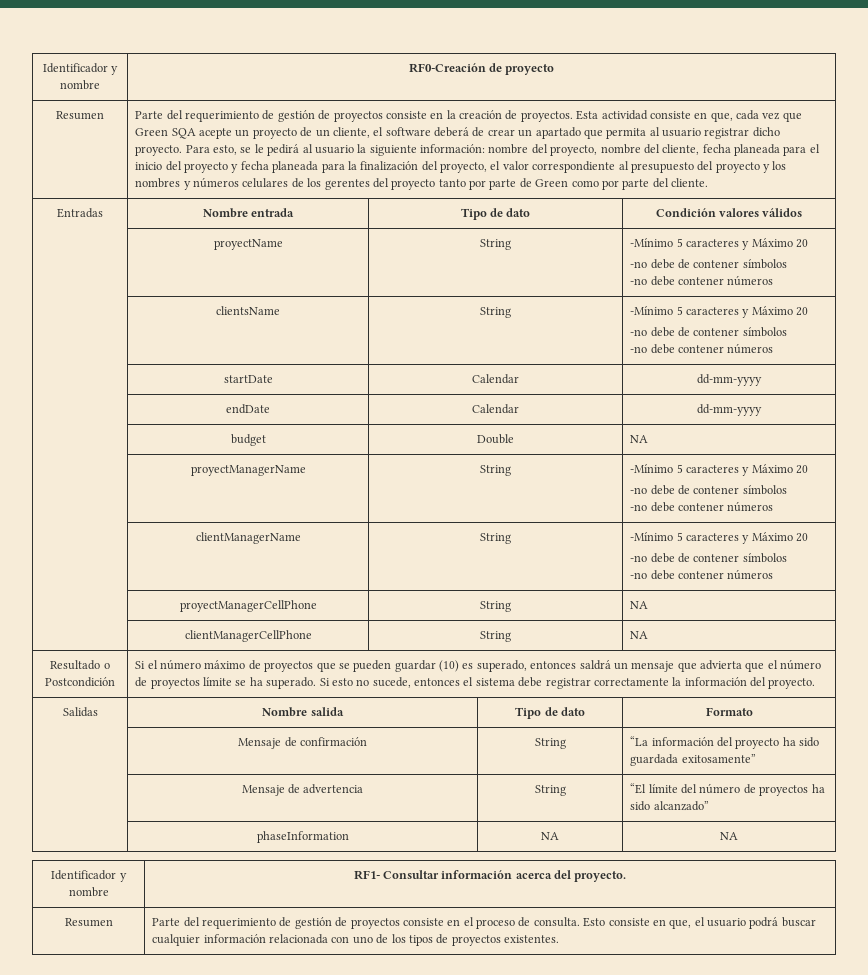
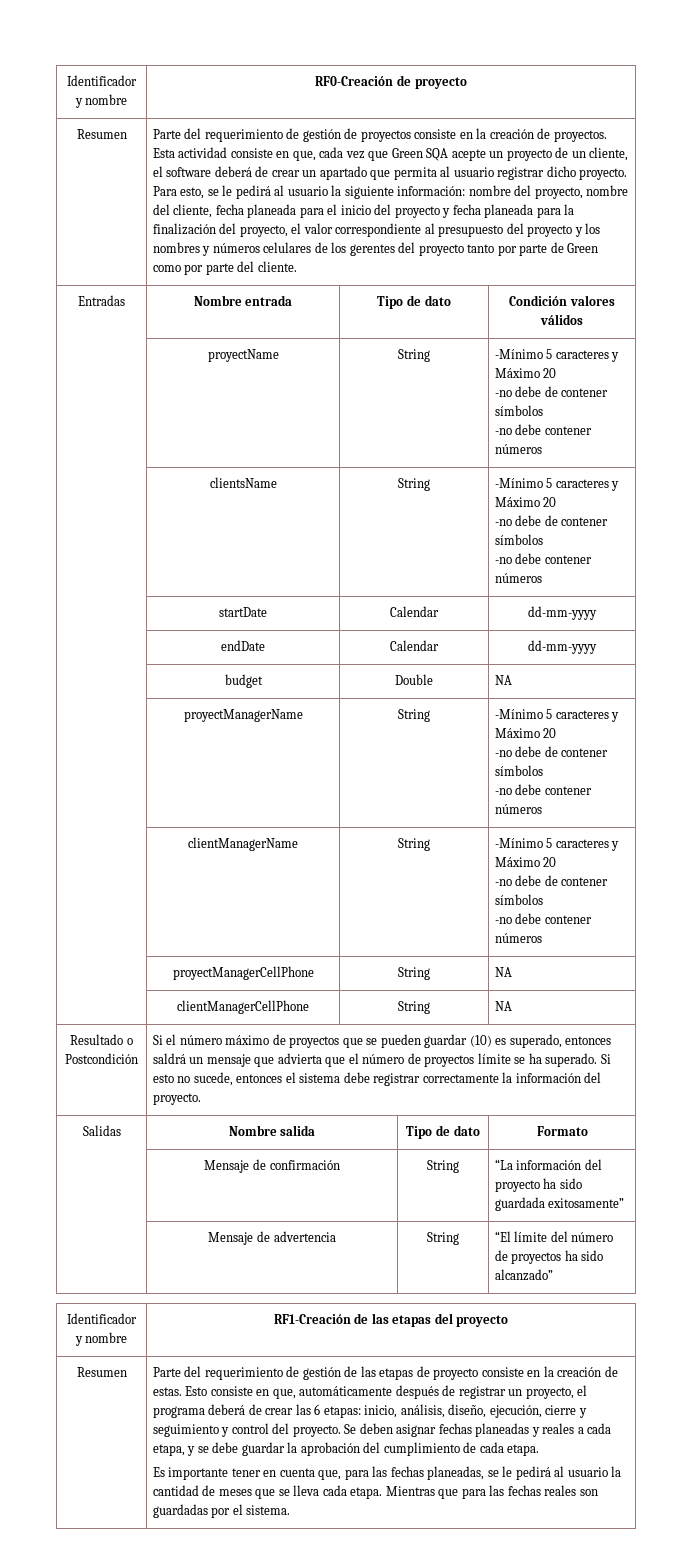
- | phaseInformation | NA | NA
- Identificador y nombre | RF1- Consultar información acerca del proyecto.
- Resumen | Parte del requerimiento de gestión de proyectos consiste en el proceso de consulta. Esto consiste en que, el usuario podrá buscar cualquier información relacionada con uno de los tipos de proyectos existentes.
+ Identificador y nombre | RF1-Creación de las etapas del proyecto
+ Resumen | Parte del requerimiento de gestión de las etapas de proyecto consiste en la creación de estas. Esto consiste en que, automáticamente después de registrar un proyecto, el programa deberá de crear las 6 etapas: inicio, análisis, diseño, ejecución, cierre y seguimiento y control del proyecto. Se deben asignar fechas planeadas y reales a cada etapa, y se debe guardar la aprobación del cumplimiento de cada etapa.
+ Es importante tener en cuenta que, para las fechas planeadas, se le pedirá al usuario la cantidad de meses que se lleva cada etapa. Mientras que para las fechas reales son guardadas por el sistema.

